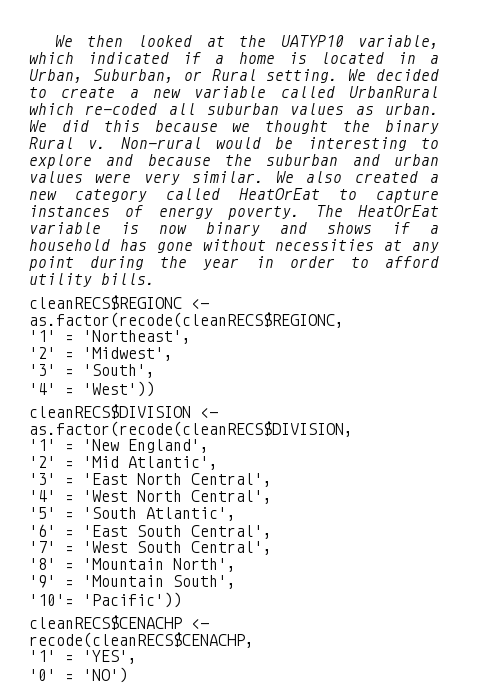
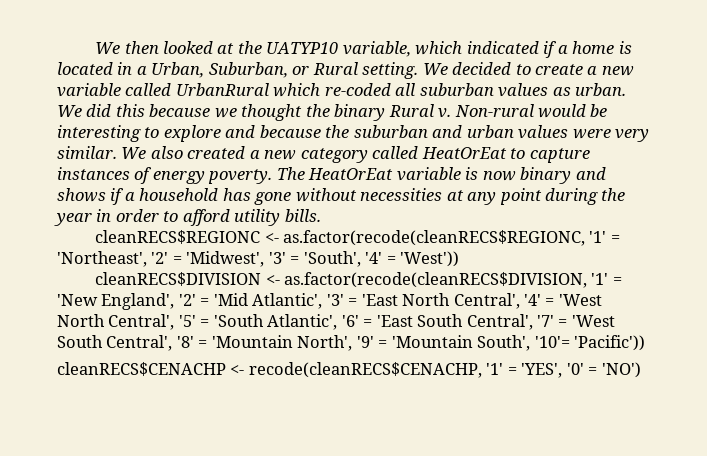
- cleanRECS$REGIONC <- as.factor(recode(cleanRECS$REGIONC,
- '1' = 'Northeast',
- '2' = 'Midwest',
- '3' = 'South',
- '4' = 'West'))
+ cleanRECS$REGIONC <- as.factor(recode(cleanRECS$REGIONC, '1' = 'Northeast', '2' = 'Midwest', '3' = 'South', '4' = 'West'))
- cleanRECS$DIVISION <- as.factor(recode(cleanRECS$DIVISION,
- '1' = 'New England',
- '2' = 'Mid Atlantic',
- '3' = 'East North Central',
- '4' = 'West North Central',
- '5' = 'South Atlantic',
- '6' = 'East South Central',
- '7' = 'West South Central',
- '8' = 'Mountain North',
- '9' = 'Mountain South',
- '10'= 'Pacific'))
+ cleanRECS$DIVISION <- as.factor(recode(cleanRECS$DIVISION, '1' = 'New England', '2' = 'Mid Atlantic', '3' = 'East North Central', '4' = 'West North Central', '5' = 'South Atlantic', '6' = 'East South Central', '7' = 'West South Central', '8' = 'Mountain North', '9' = 'Mountain South', '10'= 'Pacific'))
- cleanRECS$CENACHP <- recode(cleanRECS$CENACHP,
- '1' = 'YES',
- '0' = 'NO')
+ cleanRECS$CENACHP <- recode(cleanRECS$CENACHP, '1' = 'YES', '0' = 'NO')

